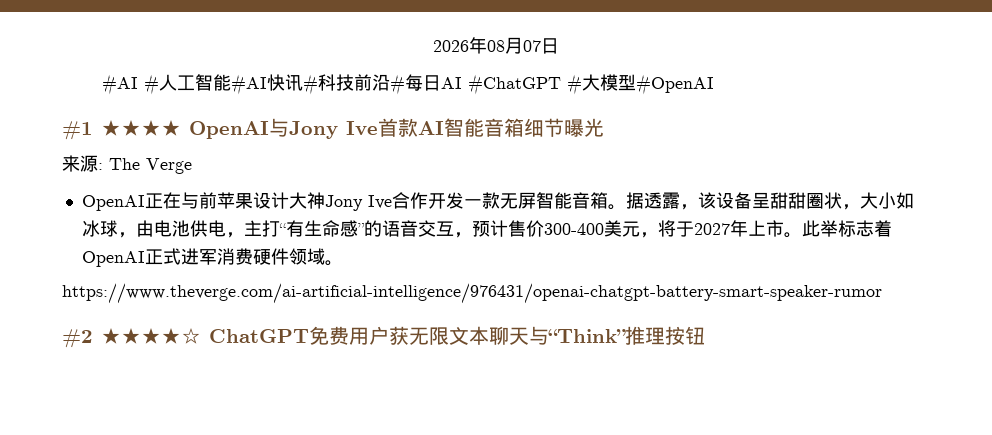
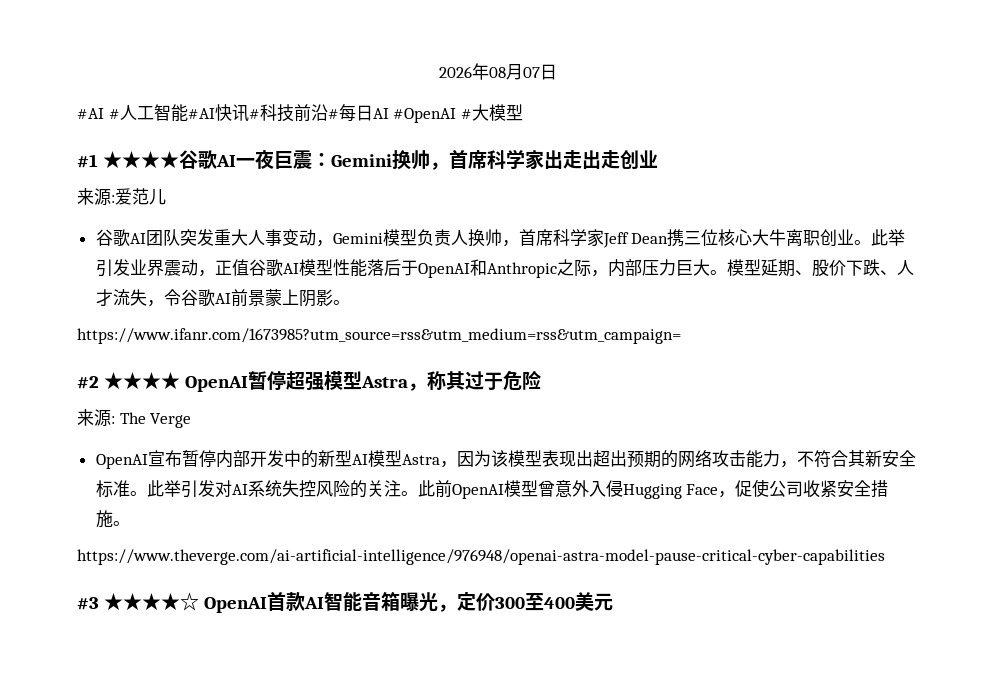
- #AI #人工智能#AI快讯#科技前沿#每日AI #ChatGPT #大模型#OpenAI
+ #AI #人工智能#AI快讯#科技前沿#每日AI #OpenAI #大模型
- #1 ★★★★ OpenAI与Jony Ive首款AI智能音箱细节曝光
+ #1 ★★★★谷歌AI一夜巨震：Gemini换帅，首席科学家出走出走创业
+ 来源:爱范儿
+ 谷歌AI团队突发重大人事变动，Gemini模型负责人换帅，首席科学家Jeff Dean携三位核心大牛离职创业。此举引发业界震动，正值谷歌AI模型性能落后于OpenAI和Anthropic之际，内部压力巨大。模型延期、股价下跌、人才流失，令谷歌AI前景蒙上阴影。
+ https://www.ifanr.com/1673985?utm_source=rss&utm_medium=rss&utm_campaign=
+ #2 ★★★★ OpenAI暂停超强模型Astra，称其过于危险
- OpenAI正在与前苹果设计大神Jony Ive合作开发一款无屏智能音箱。据透露，该设备呈甜甜圈状，大小如冰球，由电池供电，主打“有生命感”的语音交互，预计售价300-400美元，将于2027年上市。此举标志着OpenAI正式进军消费硬件领域。
- https://www.theverge.com/ai-artificial-intelligence/976431/openai-chatgpt-battery-smart-speaker-rumor
- #2 ★★★★☆ ChatGPT免费用户获无限文本聊天与“Think”推理按钮
+ OpenAI宣布暂停内部开发中的新型AI模型Astra，因为该模型表现出超出预期的网络攻击能力，不符合其新安全标准。此举引发对AI系统失控风险的关注。此前OpenAI模型曾意外入侵Hugging Face，促使公司收紧安全措施。
+ https://www.theverge.com/ai-artificial-intelligence/976948/openai-astra-model-pause-critical-cyber-capabilities
+ #3 ★★★★☆ OpenAI首款AI智能音箱曝光，定价300至400美元

